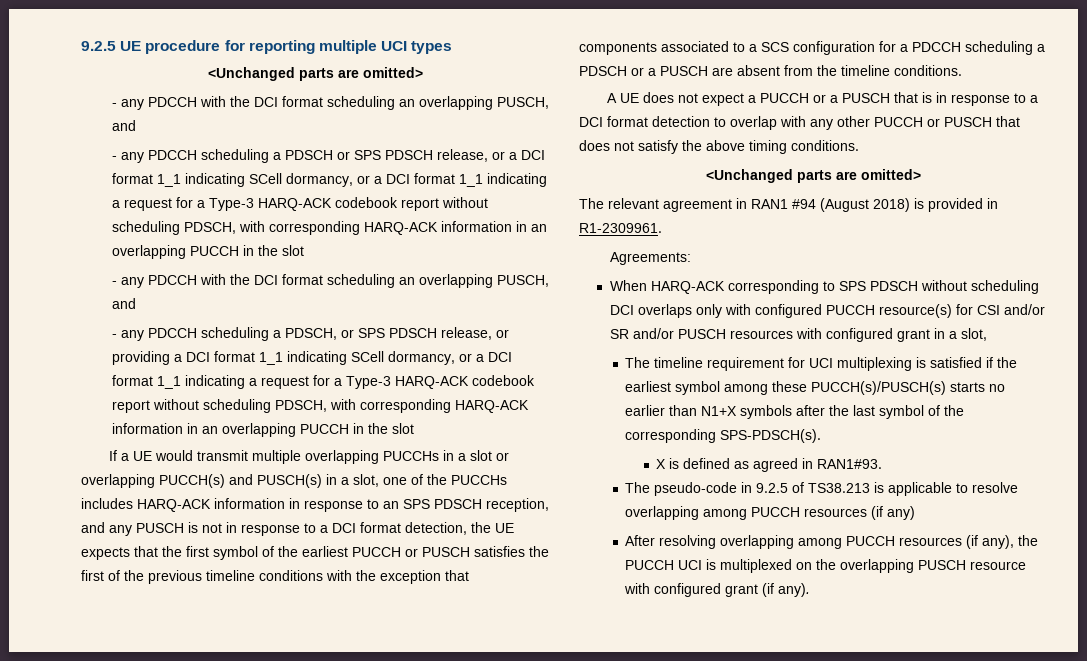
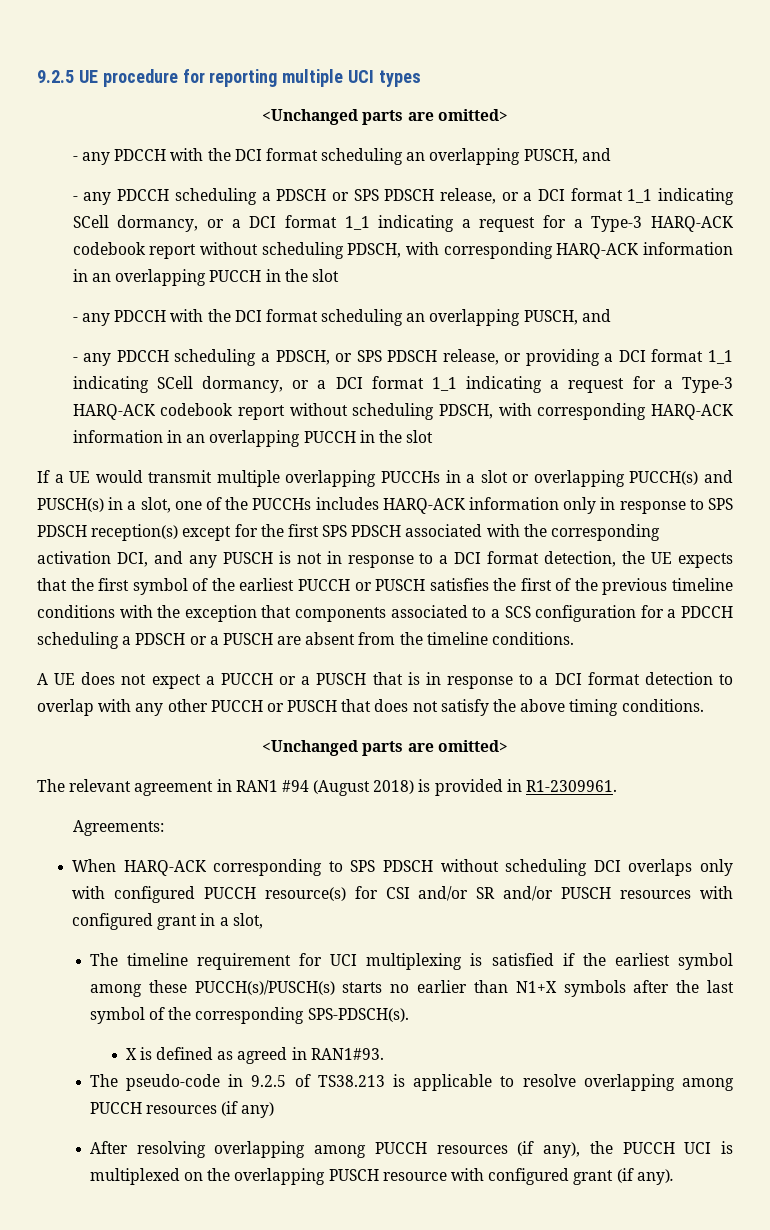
- If a UE would transmit multiple overlapping PUCCHs in a slot or overlapping PUCCH(s) and PUSCH(s) in a slot, one of the PUCCHs includes HARQ-ACK information in response to an SPS PDSCH reception, and any PUSCH is not in response to a DCI format detection, the UE expects that the first symbol of the earliest PUCCH or PUSCH satisfies the first of the previous timeline conditions with the exception that components associated to a SCS configuration for a PDCCH scheduling a PDSCH or a PUSCH are absent from the timeline conditions.
+ If a UE would transmit multiple overlapping PUCCHs in a slot or overlapping PUCCH(s) and PUSCH(s) in a slot, one of the PUCCHs includes HARQ-ACK information only in response to SPS PDSCH reception(s) except for the first SPS PDSCH associated with the corresponding activation DCI, and any PUSCH is not in response to a DCI format detection, the UE expects that the first symbol of the earliest PUCCH or PUSCH satisfies the first of the previous timeline conditions with the exception that components associated to a SCS configuration for a PDCCH scheduling a PDSCH or a PUSCH are absent from the timeline conditions.

